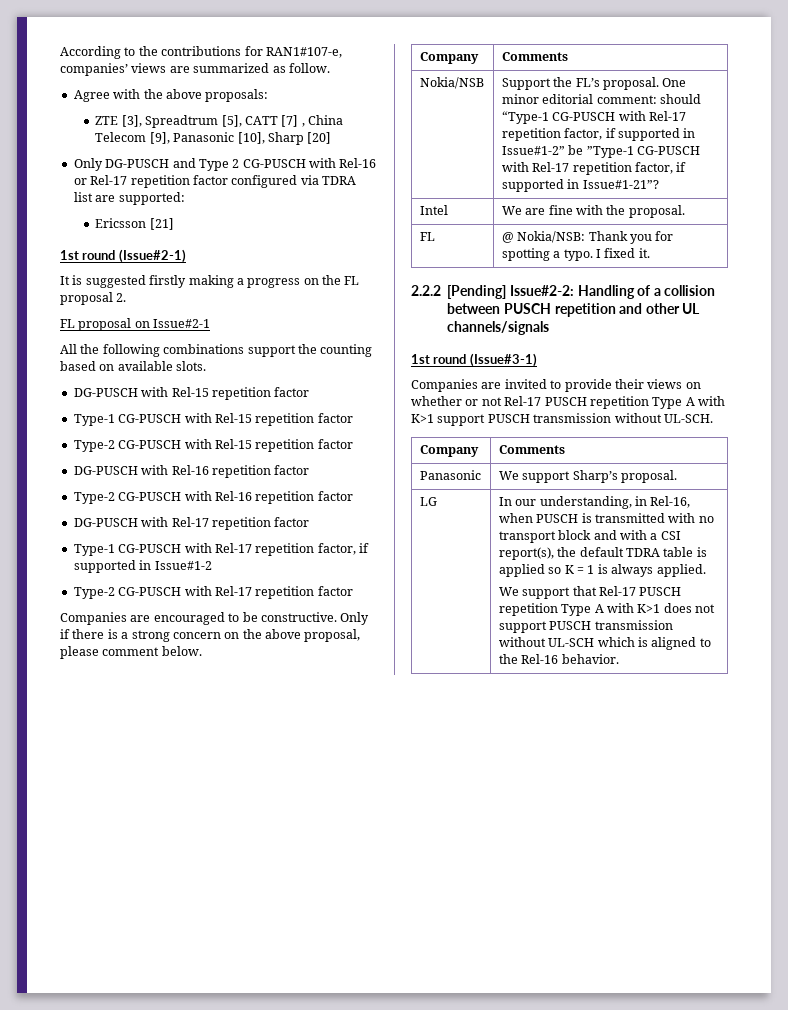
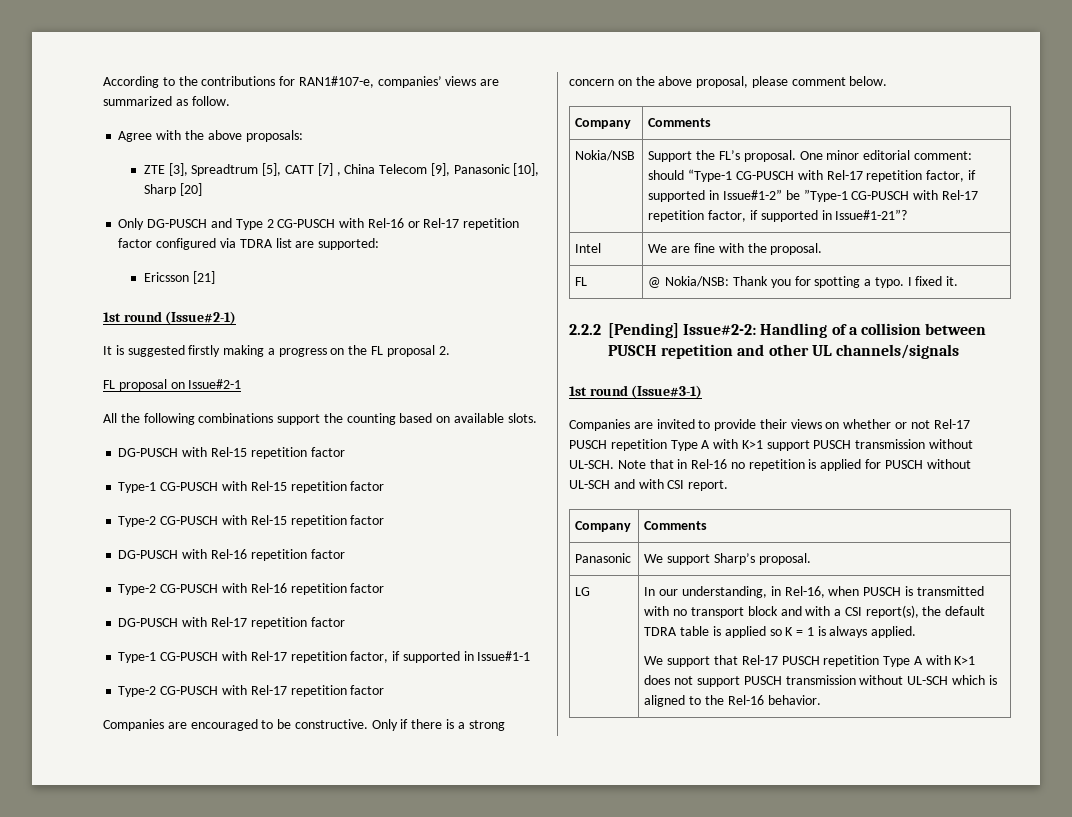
- Type-1 CG-PUSCH with Rel-17 repetition factor, if supported in Issue#1-2
+ Type-1 CG-PUSCH with Rel-17 repetition factor, if supported in Issue#1-1
+ Note that in Rel-16 no repetition is applied for PUSCH without UL-SCH and with CSI report.

